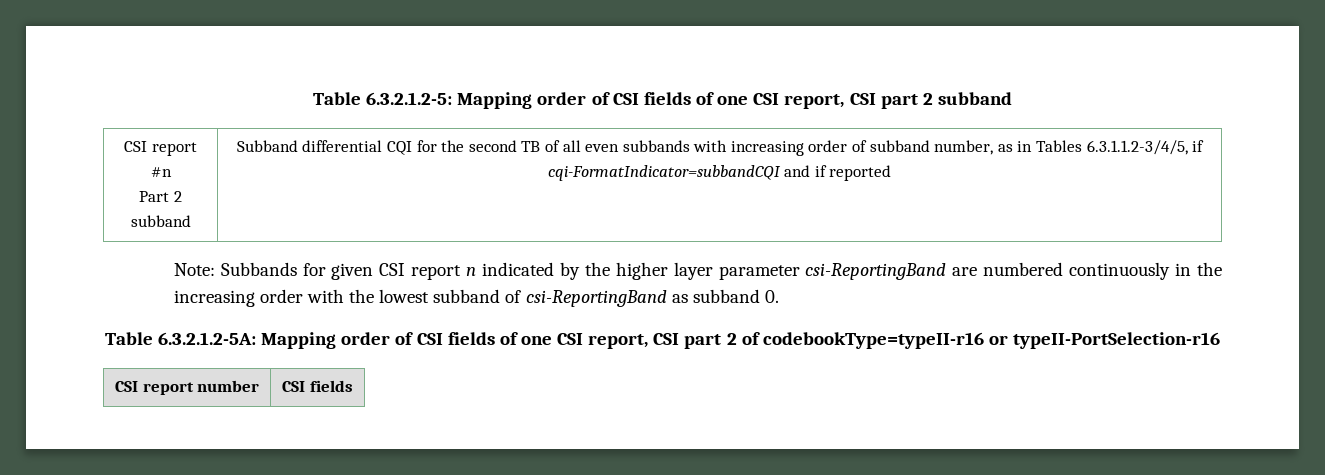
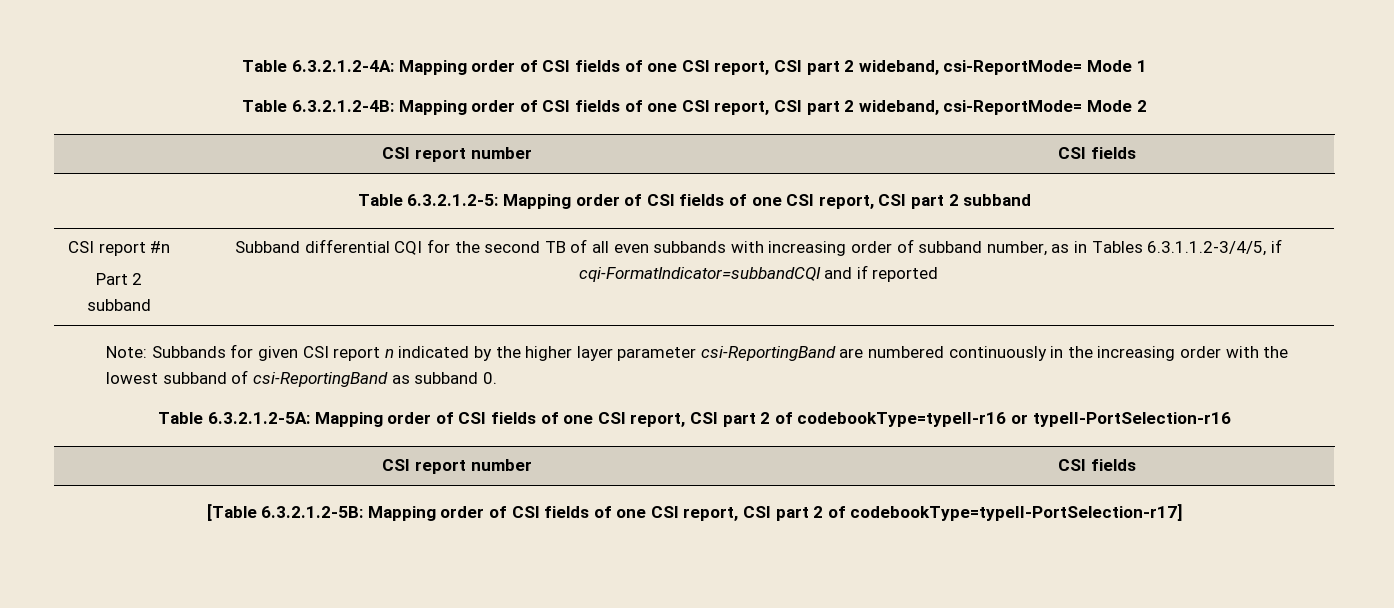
+ Table 6.3.2.1.2-4A: Mapping order of CSI fields of one CSI report, CSI part 2 wideband, csi-ReportMode= Mode 1
+ Table 6.3.2.1.2-4B: Mapping order of CSI fields of one CSI report, CSI part 2 wideband, csi-ReportMode= Mode 2
+ CSI report number | CSI fields
+ [Table 6.3.2.1.2-5B: Mapping order of CSI fields of one CSI report, CSI part 2 of codebookType=typeII-PortSelection-r17]

